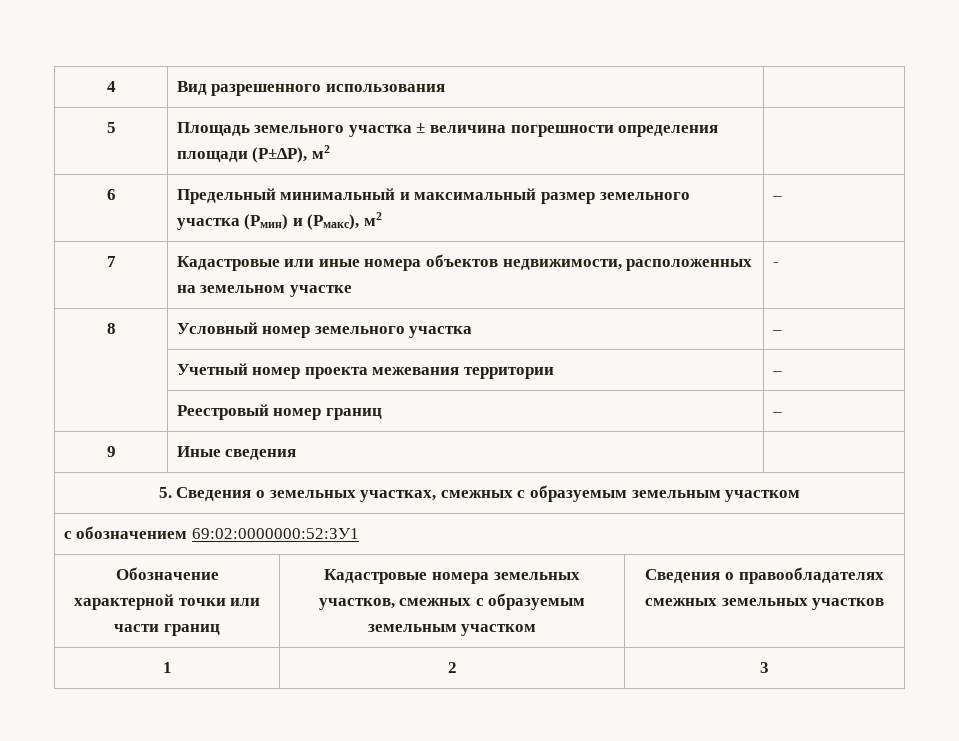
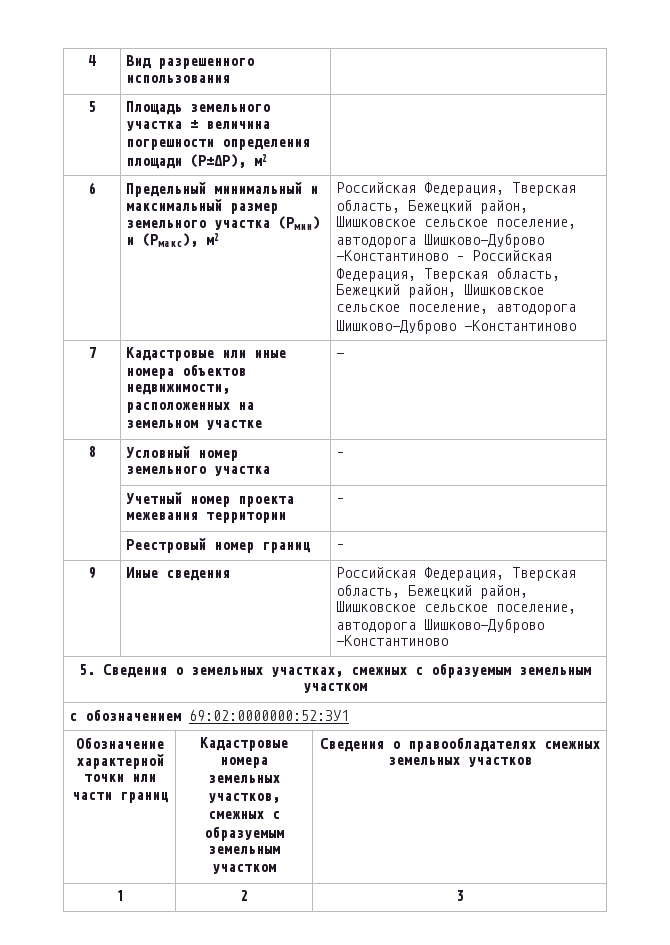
- 6 | Предельный минимальный и максимальный размер земельного участка (Рмин) и (Рмакс), м2 | –
+ 6 | Предельный минимальный и максимальный размер земельного участка (Рмин) и (Рмакс), м2 | Российская Федерация, Тверская область, Бежецкий район, Шишковское сельское поселение, автодорога Шишково-Дуброво -Константиново – Российская Федерация, Тверская область, Бежецкий район, Шишковское сельское поселение, автодорога Шишково-Дуброво -Константиново
- 9 | Иные сведения |
+ 9 | Иные сведения | Российская Федерация, Тверская область, Бежецкий район, Шишковское сельское поселение, автодорога Шишково-Дуброво -Константиново

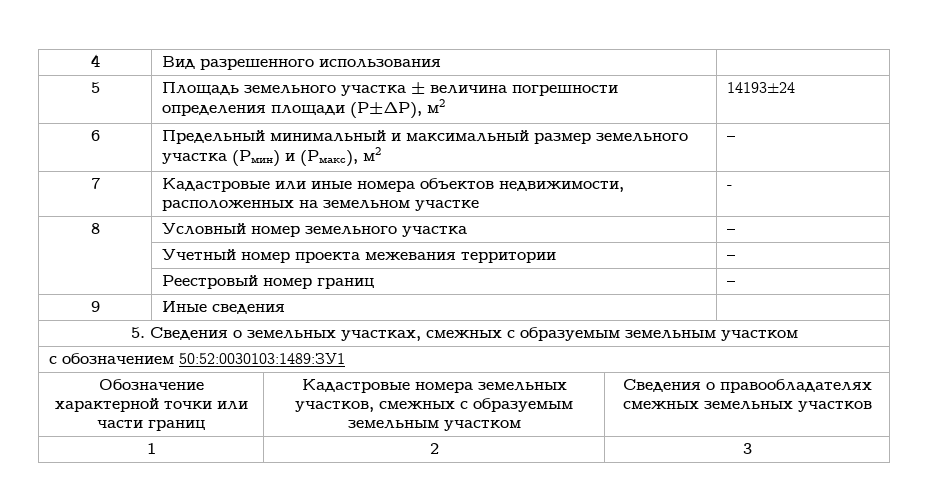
- 5 | Площадь земельного участка ± величина погрешности определения площади (Р±∆Р), м2 |
+ 5 | Площадь земельного участка ± величина погрешности определения площади (Р±∆Р), м2 | 14193±24
- 6 | Предельный минимальный и максимальный размер земельного участка (Рмин) и (Рмакс), м2 | Российская Федерация, Тверская область, Бежецкий район, Шишковское сельское поселение, автодорога Шишково-Дуброво -Константиново – Российская Федерация, Тверская область, Бежецкий район, Шишковское сельское поселение, автодорога Шишково-Дуброво -Константиново
+ 6 | Предельный минимальный и максимальный размер земельного участка (Рмин) и (Рмакс), м2 | –
- 9 | Иные сведения | Российская Федерация, Тверская область, Бежецкий район, Шишковское сельское поселение, автодорога Шишково-Дуброво -Константиново
+ 9 | Иные сведения |
- с обозначением 69:02:0000000:52:ЗУ1
+ с обозначением 50:52:0030103:1489:ЗУ1

